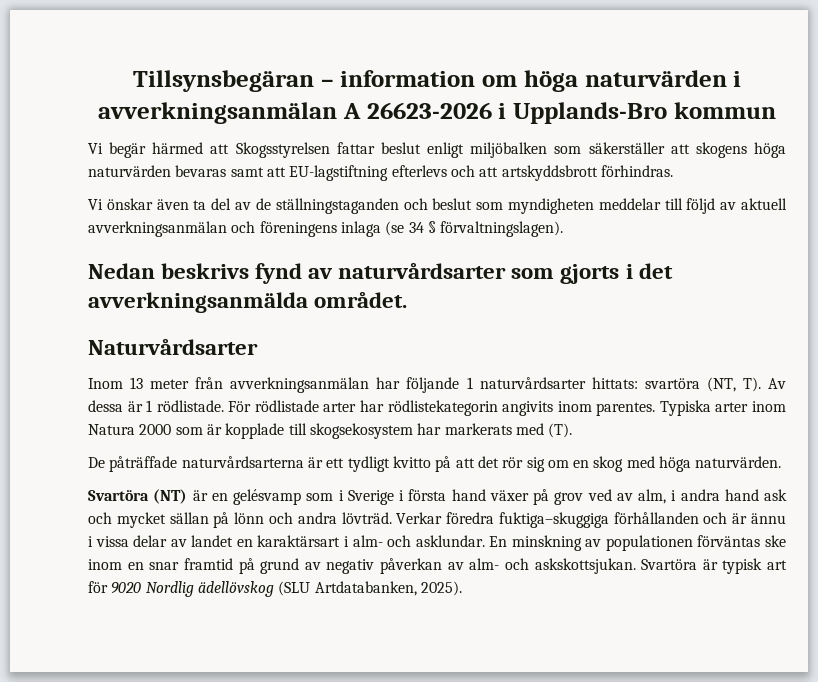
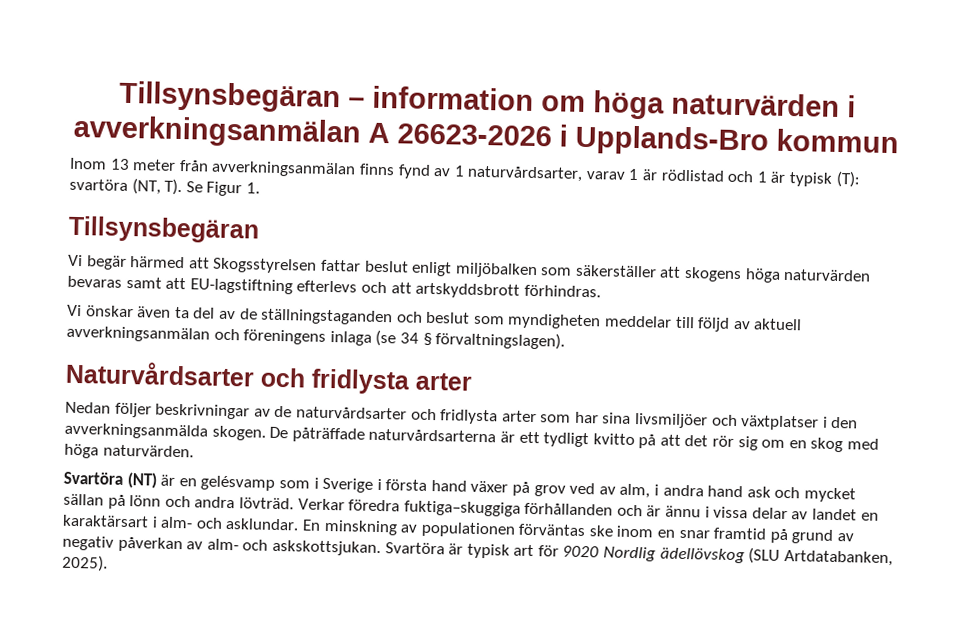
+ Inom 13 meter från avverkningsanmälan finns fynd av 1 naturvårdsarter, varav 1 är rödlistad och 1 är typisk (T): svartöra (NT, T). Se Figur 1.
+ Tillsynsbegäran
- Nedan beskrivs fynd av naturvårdsarter som gjorts i det avverkningsanmälda området.
- Naturvårdsarter
- Inom 13 meter från avverkningsanmälan har följande 1 naturvårdsarter hittats: svartöra (NT, T). Av dessa är 1 rödlistade. För rödlistade arter har rödlistekategorin angivits inom parentes. Typiska arter inom Natura 2000 som är kopplade till skogsekosystem har markerats med (T).
- De påträffade naturvårdsarterna är ett tydligt kvitto på att det rör sig om en skog med höga naturvärden.
+ Naturvårdsarter och fridlysta arter
+ Nedan följer beskrivningar av de naturvårdsarter och fridlysta arter som har sina livsmiljöer och växtplatser i den avverkningsanmälda skogen. De påträffade naturvårdsarterna är ett tydligt kvitto på att det rör sig om en skog med höga naturvärden.

